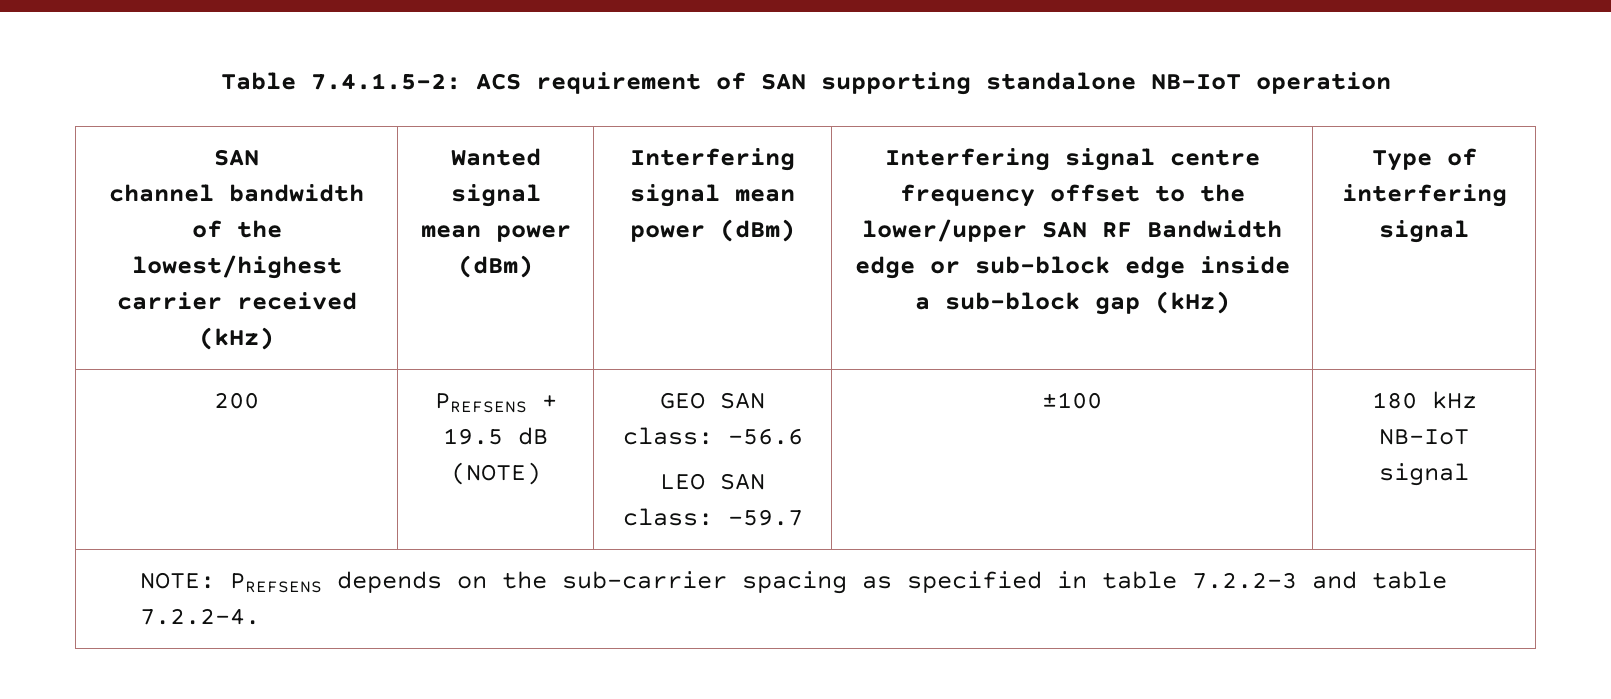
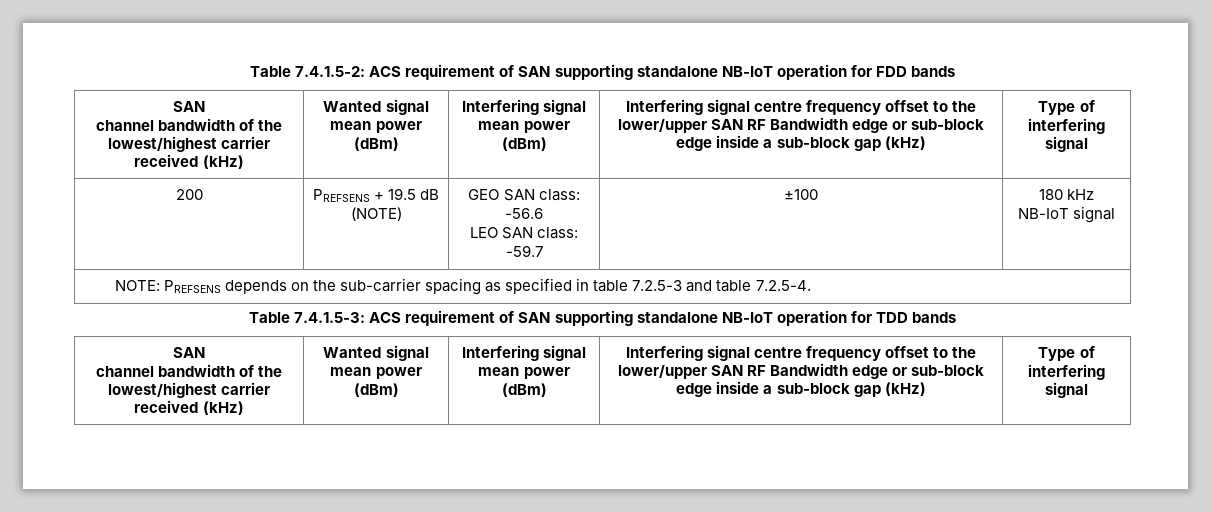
- Table 7.4.1.5-2: ACS requirement of SAN supporting standalone NB-IoT operation
+ Table 7.4.1.5-2: ACS requirement of SAN supporting standalone NB-IoT operation for FDD bands
- NOTE: PREFSENS depends on the sub-carrier spacing as specified in table 7.2.2-3 and table 7.2.2-4.
+ NOTE: PREFSENS depends on the sub-carrier spacing as specified in table 7.2.5-3 and table 7.2.5-4.
+ Table 7.4.1.5-3: ACS requirement of SAN supporting standalone NB-IoT operation for TDD bands
+ SAN
+ channel bandwidth of the lowest/highest carrier received (kHz) | Wanted signal mean power (dBm) | Interfering signal mean power (dBm) | Interfering signal centre frequency offset to the lower/upper SAN RF Bandwidth edge or sub-block edge inside a sub-block gap (kHz) | Type of interfering signal

